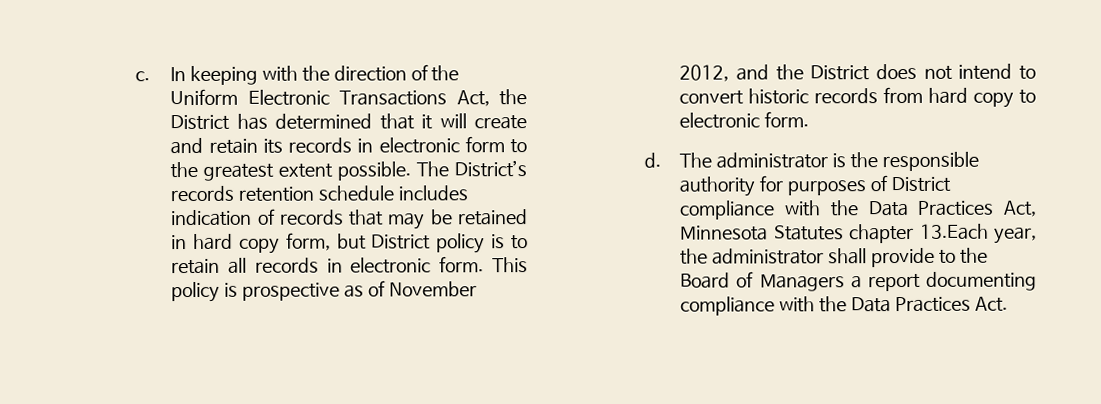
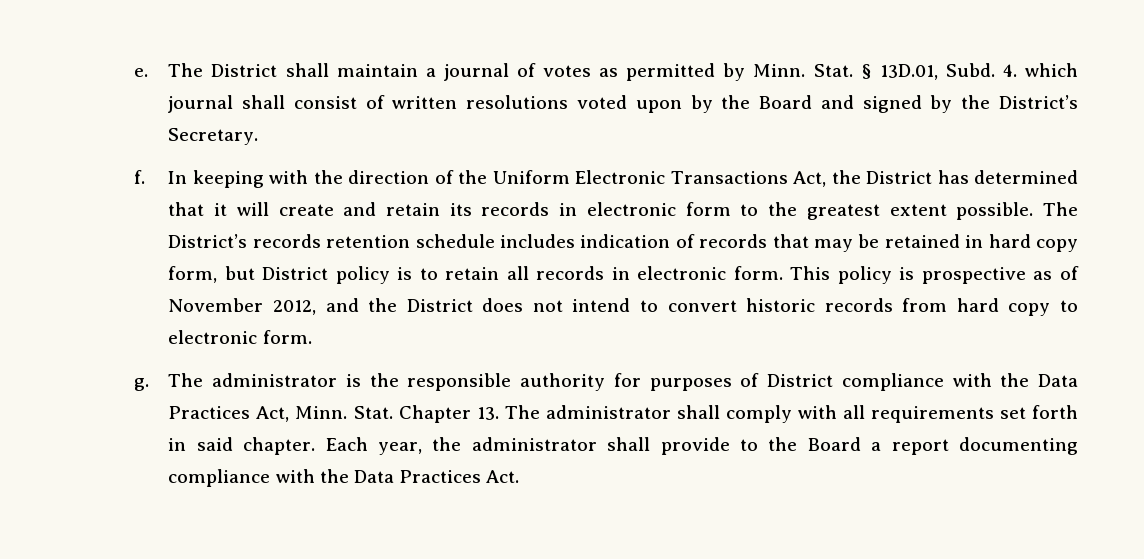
- c.
+ e. The District shall maintain a journal of votes as permitted by Minn. Stat. § 13D.01, Subd. 4. which journal shall consist of written resolutions voted upon by the Board and signed by the District’s Secretary.
+ f.
- d.
+ g.
- The administrator is the responsible authority for purposes of District compliance with the Data Practices Act, Minnesota Statutes chapter 13.Each year, the administrator shall provide to the Board of Managers a report documenting compliance with the Data Practices Act.
+ The administrator is the responsible authority for purposes of District compliance with the Data Practices Act, Minn. Stat. Chapter 13. The administrator shall comply with all requirements set forth in said chapter. Each year, the administrator shall provide to the Board a report documenting compliance with the Data Practices Act.

